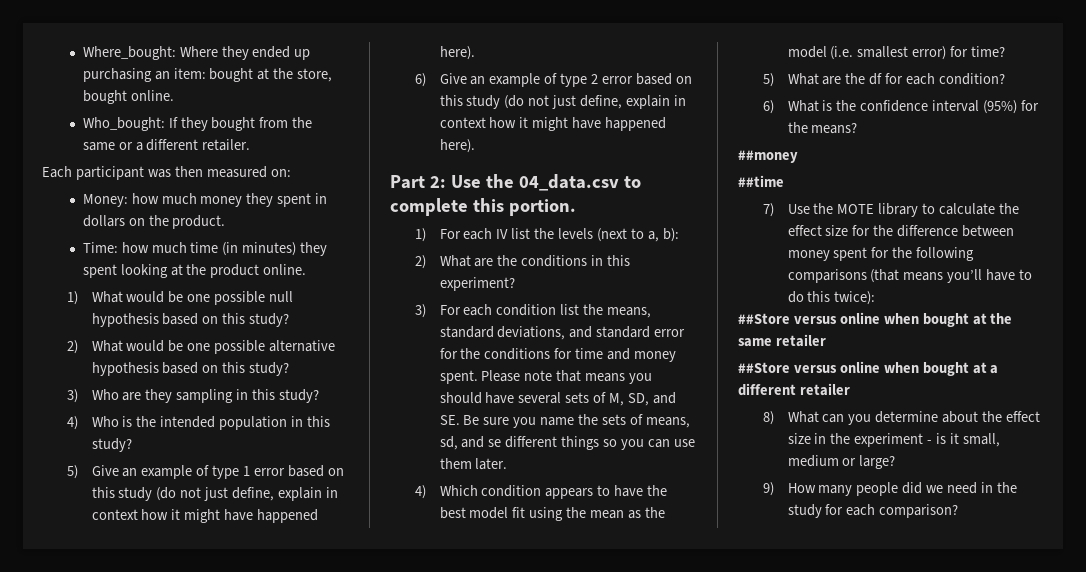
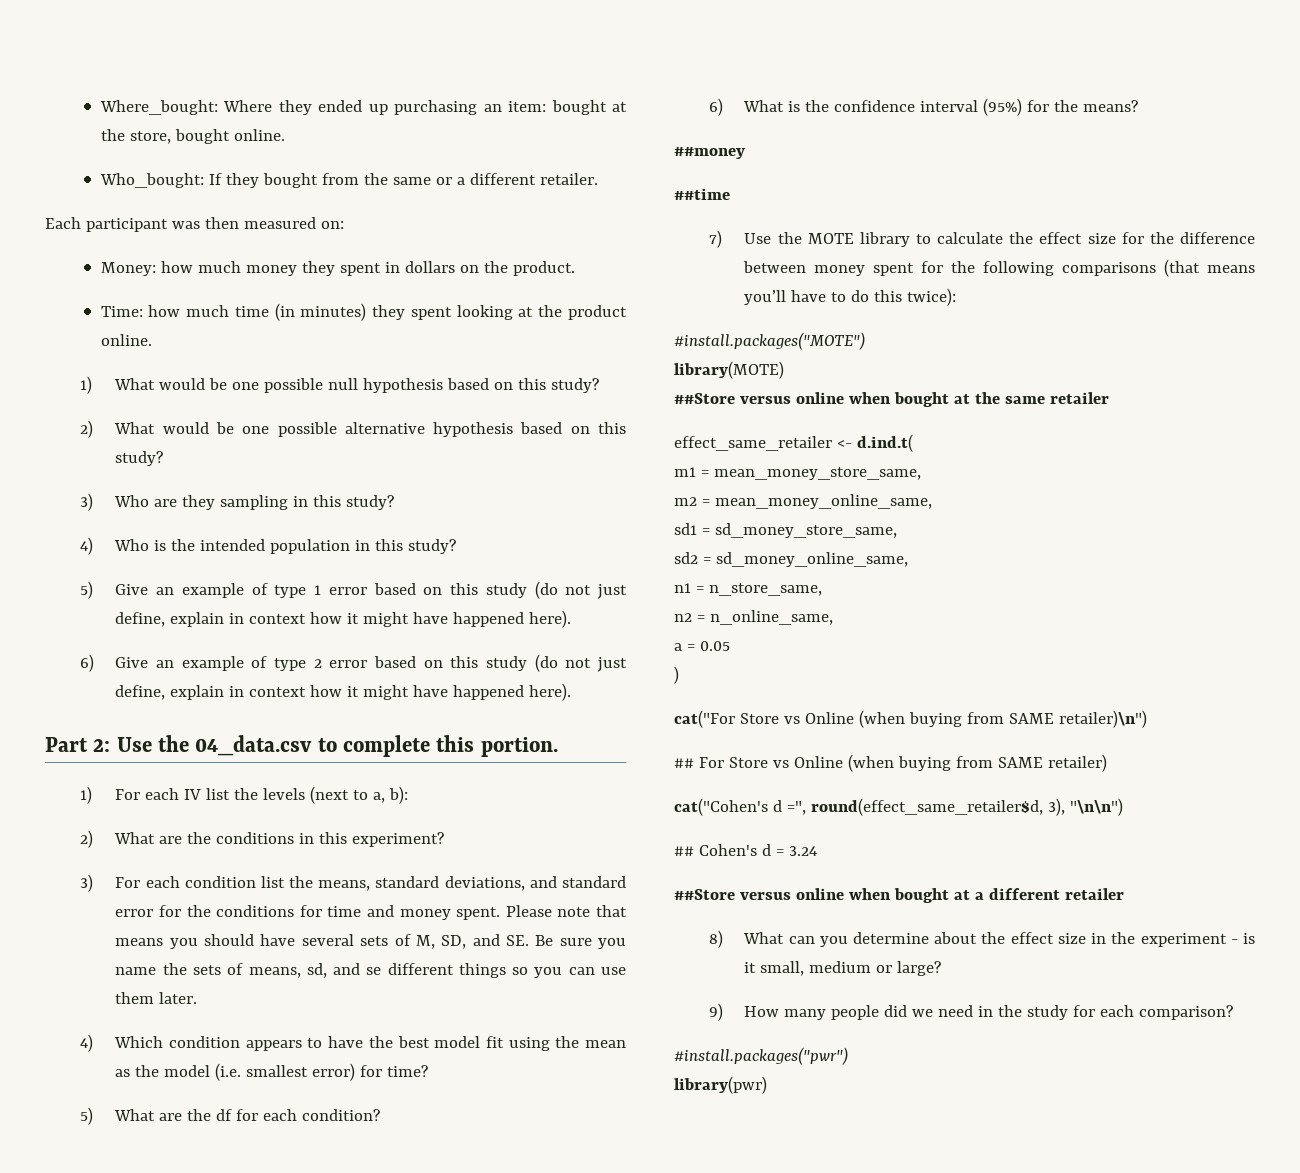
+ #install.packages("MOTE")
+ library(MOTE)
+ effect_same_retailer <- d.ind.t(
+ m1 = mean_money_store_same,
+ m2 = mean_money_online_same,
+ sd1 = sd_money_store_same,
+ sd2 = sd_money_online_same,
+ n1 = n_store_same,
+ n2 = n_online_same,
+ a = 0.05
+ )
+ cat("For Store vs Online (when buying from SAME retailer)\n")
+ ## For Store vs Online (when buying from SAME retailer)
+ cat("Cohen's d =", round(effect_same_retailer$d, 3), "\n\n")
+ ## Cohen's d = 3.24
+ #install.packages("pwr")
+ library(pwr)

